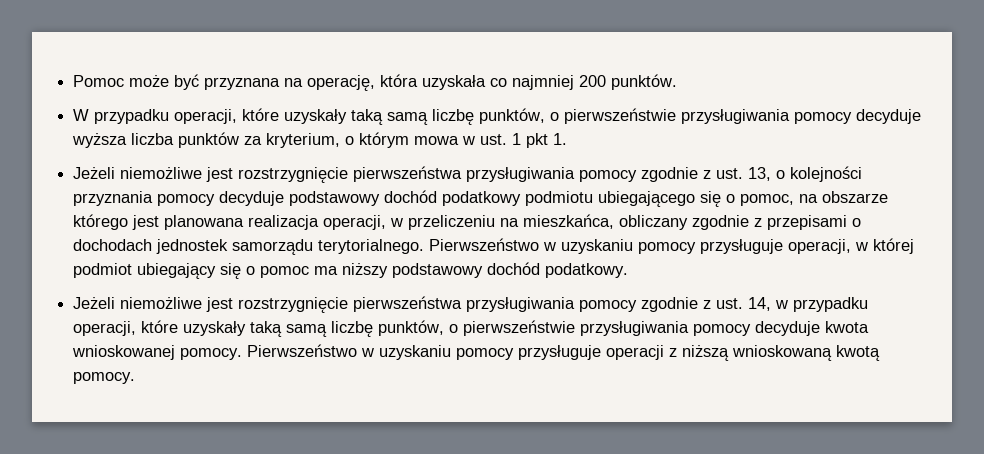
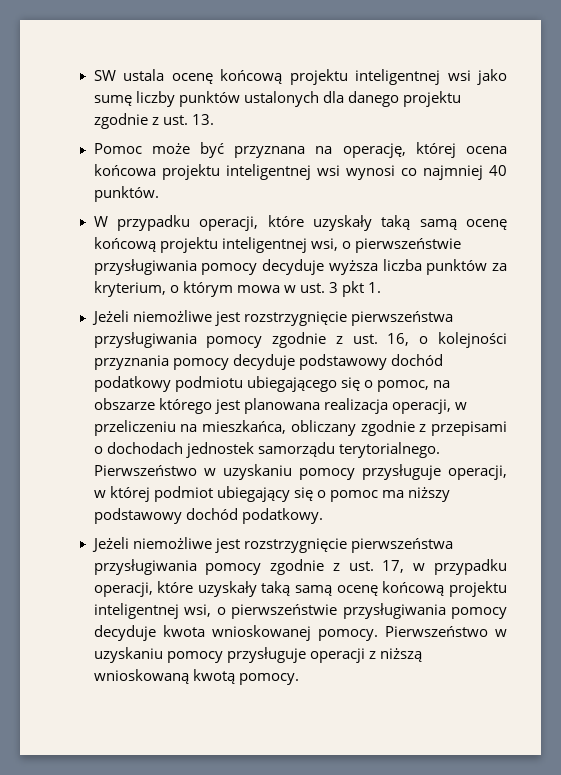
+ SW ustala ocenę końcową projektu inteligentnej wsi jako sumę liczby punktów ustalonych dla danego projektu zgodnie z ust. 13.
- Pomoc może być przyznana na operację, która uzyskała co najmniej 200 punktów.
+ Pomoc może być przyznana na operację, której ocena końcowa projektu inteligentnej wsi wynosi co najmniej 40 punktów.
- W przypadku operacji, które uzyskały taką samą liczbę punktów, o pierwszeństwie przysługiwania pomocy decyduje wyższa liczba punktów za kryterium, o którym mowa w ust. 1 pkt 1.
+ W przypadku operacji, które uzyskały taką samą ocenę końcową projektu inteligentnej wsi, o pierwszeństwie przysługiwania pomocy decyduje wyższa liczba punktów za kryterium, o którym mowa w ust. 3 pkt 1.
- Jeżeli niemożliwe jest rozstrzygnięcie pierwszeństwa przysługiwania pomocy zgodnie z ust. 13, o kolejności przyznania pomocy decyduje podstawowy dochód podatkowy podmiotu ubiegającego się o pomoc, na obszarze którego jest planowana realizacja operacji, w przeliczeniu na mieszkańca, obliczany zgodnie z przepisami o dochodach jednostek samorządu terytorialnego.
+ Jeżeli niemożliwe jest rozstrzygnięcie pierwszeństwa przysługiwania pomocy zgodnie z ust. 16, o kolejności przyznania pomocy decyduje podstawowy dochód podatkowy podmiotu ubiegającego się o pomoc, na obszarze którego jest planowana realizacja operacji, w przeliczeniu na mieszkańca, obliczany zgodnie z przepisami o dochodach jednostek samorządu terytorialnego.
- Jeżeli niemożliwe jest rozstrzygnięcie pierwszeństwa przysługiwania pomocy zgodnie z ust. 14, w przypadku operacji, które uzyskały taką samą liczbę punktów, o pierwszeństwie przysługiwania pomocy decyduje kwota wnioskowanej pomocy.
+ Jeżeli niemożliwe jest rozstrzygnięcie pierwszeństwa przysługiwania pomocy zgodnie z ust. 17, w przypadku operacji, które uzyskały taką samą ocenę końcową projektu inteligentnej wsi, o pierwszeństwie przysługiwania pomocy decyduje kwota wnioskowanej pomocy.

